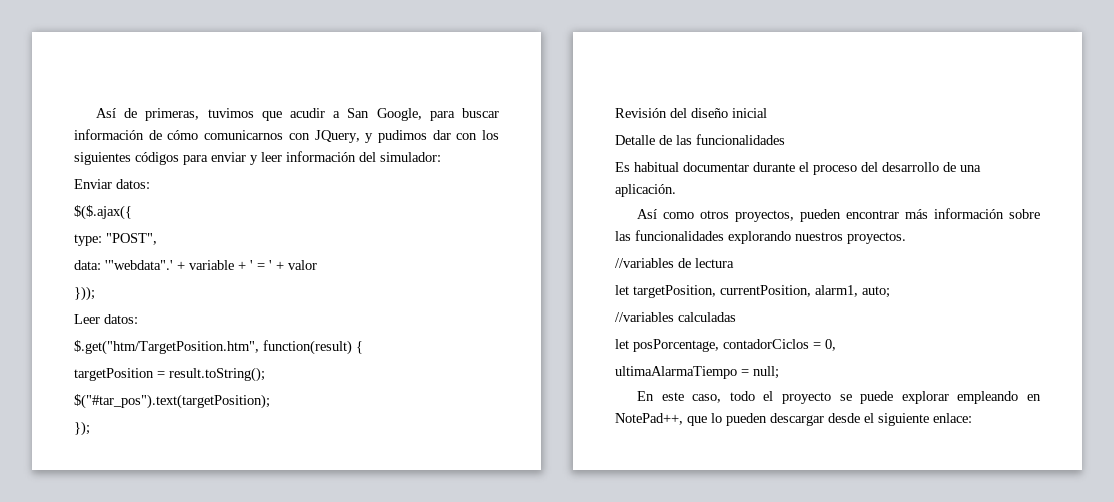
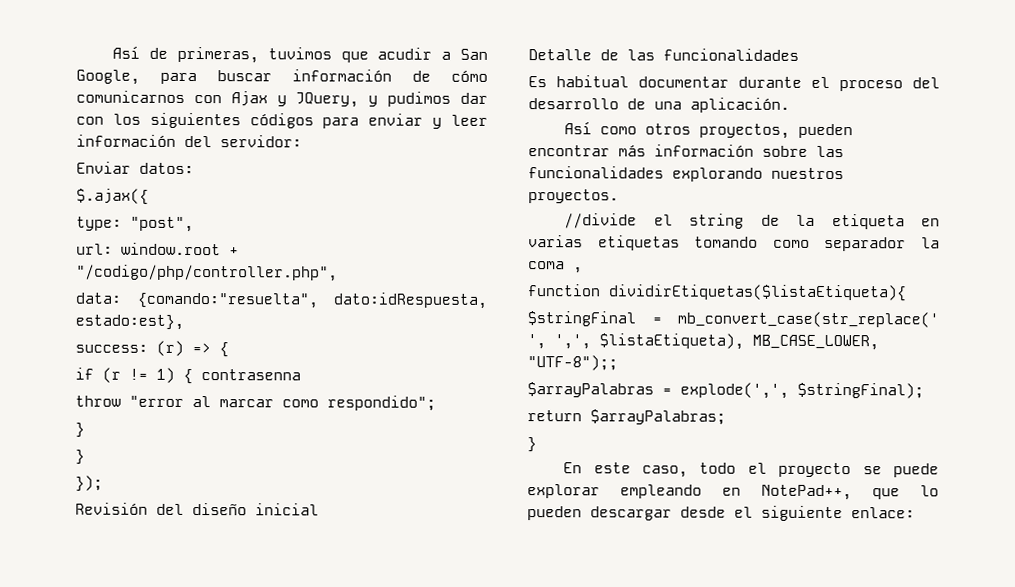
- Así de primeras, tuvimos que acudir a San Google, para buscar información de cómo comunicarnos con JQuery, y pudimos dar con los siguientes códigos para enviar y leer información del simulador:
+ Así de primeras, tuvimos que acudir a San Google, para buscar información de cómo comunicarnos con Ajax y JQuery, y pudimos dar con los siguientes códigos para enviar y leer información del servidor:
- $($.ajax({
+ $.ajax({
- type: "POST",
- data: '"webdata".' + variable + ' = ' + valor
- }));
- Leer datos:
- $.get("htm/TargetPosition.htm", function(result) {
- targetPosition = result.toString();
- $("#tar_pos").text(targetPosition);
+ type: "post",
+ url: window.root + "/codigo/php/controller.php",
+ data: {comando:"resuelta", dato:idRespuesta, estado:est},
+ success: (r) => {
+ if (r != 1) { contrasenna
+ throw "error al marcar como respondido";
+ }
+ }
- //variables de lectura
- let targetPosition, currentPosition, alarm1, auto;
- //variables calculadas
- let posPorcentage, contadorCiclos = 0,
- ultimaAlarmaTiempo = null;
+ //divide el string de la etiqueta en varias etiquetas tomando como separador la coma ,
+ function dividirEtiquetas($listaEtiqueta){
+ $stringFinal = mb_convert_case(str_replace(' ', ',', $listaEtiqueta), MB_CASE_LOWER, "UTF-8");;
+ $arrayPalabras = explode(',', $stringFinal);
+ return $arrayPalabras;
+ }

